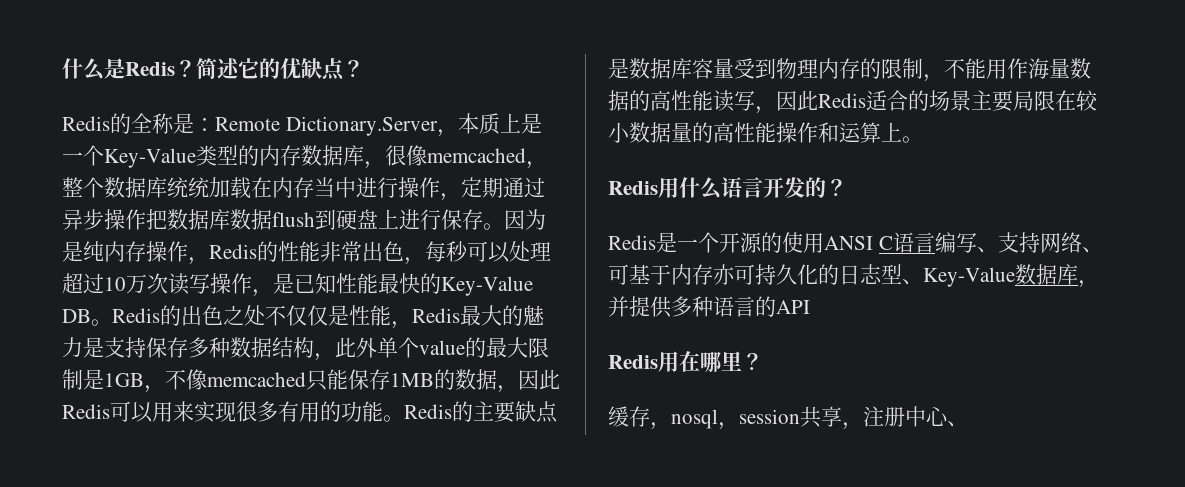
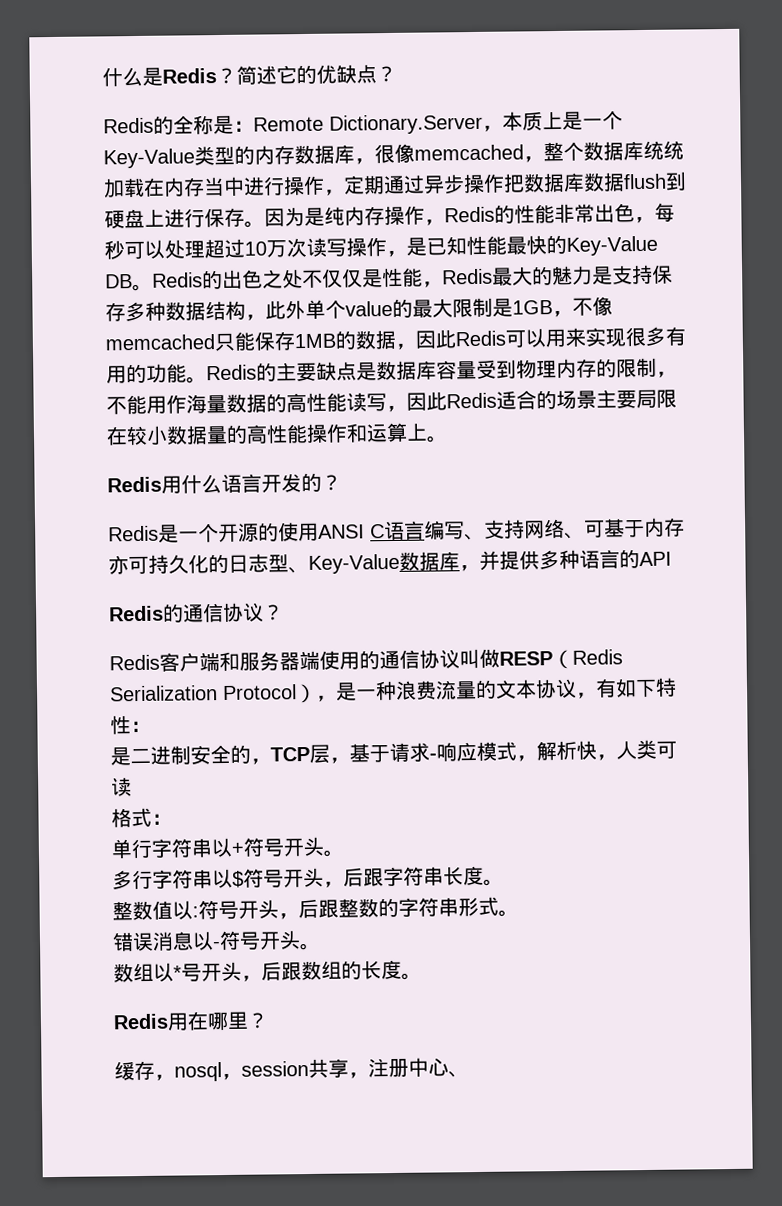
+ Redis的通信协议？
+ Redis客户端和服务器端使用的通信协议叫做RESP（Redis Serialization Protocol），是一种浪费流量的文本协议，有如下特性：
+ 是二进制安全的，TCP层，基于请求-响应模式，解析快，人类可读
+ 格式：
+ 单行字符串以+符号开头。
+ 多行字符串以$符号开头，后跟字符串长度。
+ 整数值以:符号开头，后跟整数的字符串形式。
+ 错误消息以-符号开头。
+ 数组以*号开头，后跟数组的长度。

